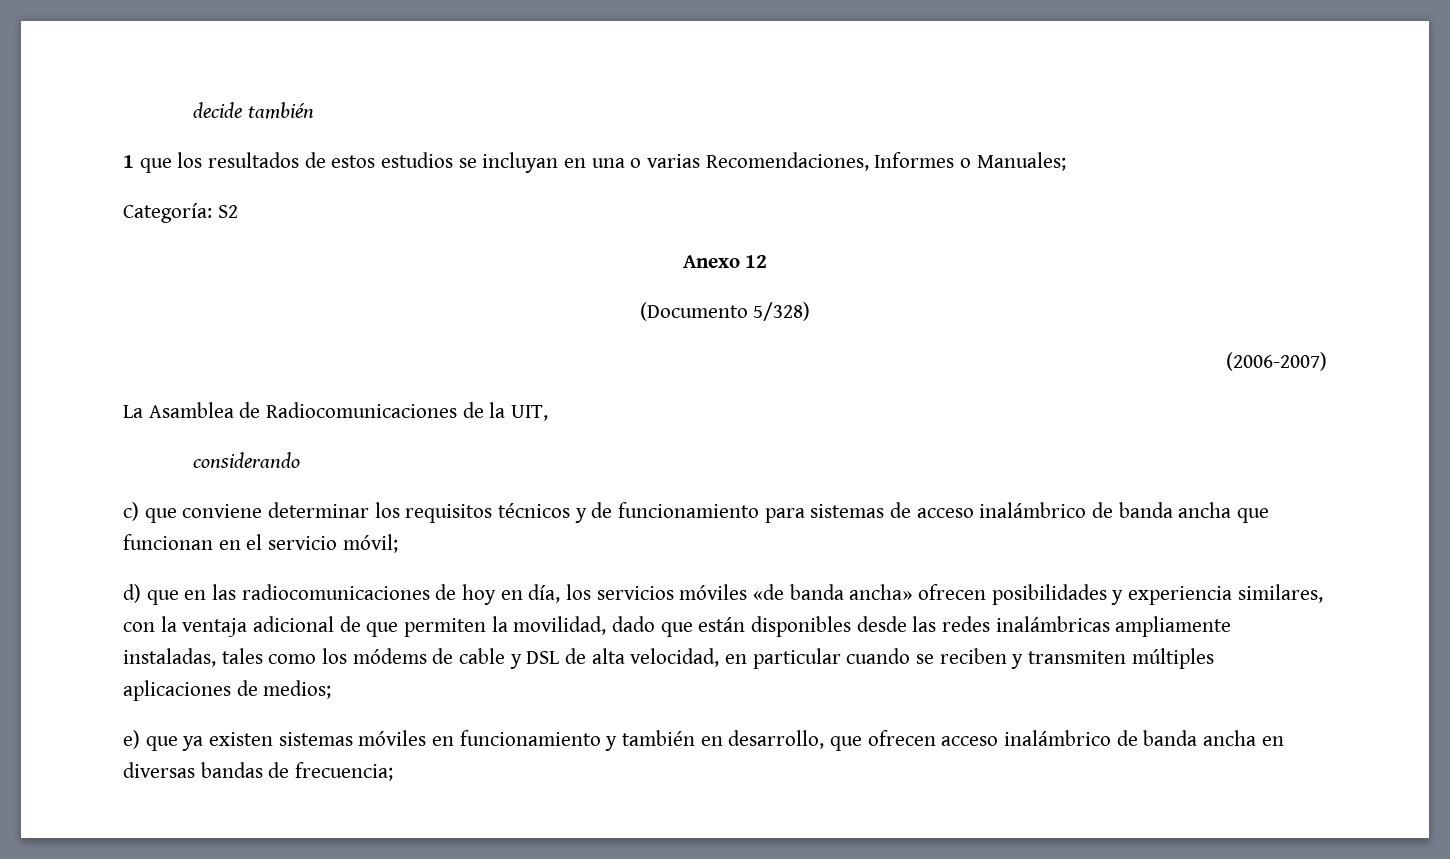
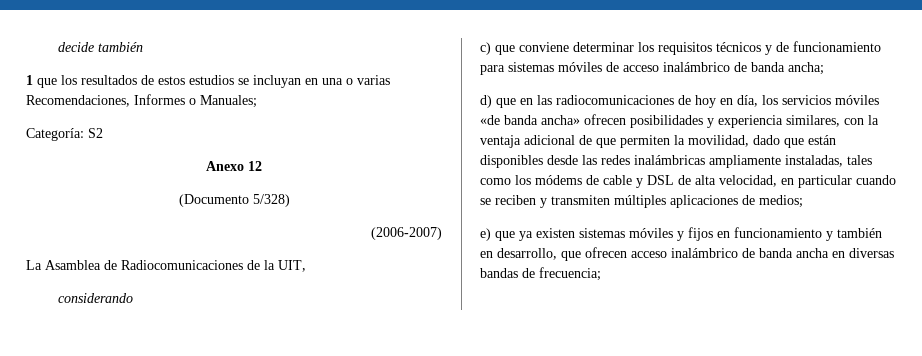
- c) que conviene determinar los requisitos técnicos y de funcionamiento para sistemas de acceso inalámbrico de banda ancha que funcionan en el servicio móvil;
+ c) que conviene determinar los requisitos técnicos y de funcionamiento para sistemas móviles de acceso inalámbrico de banda ancha;
- e) que ya existen sistemas móviles en funcionamiento y también en desarrollo, que ofrecen acceso inalámbrico de banda ancha en diversas bandas de frecuencia;
+ e) que ya existen sistemas móviles y fijos en funcionamiento y también en desarrollo, que ofrecen acceso inalámbrico de banda ancha en diversas bandas de frecuencia;

